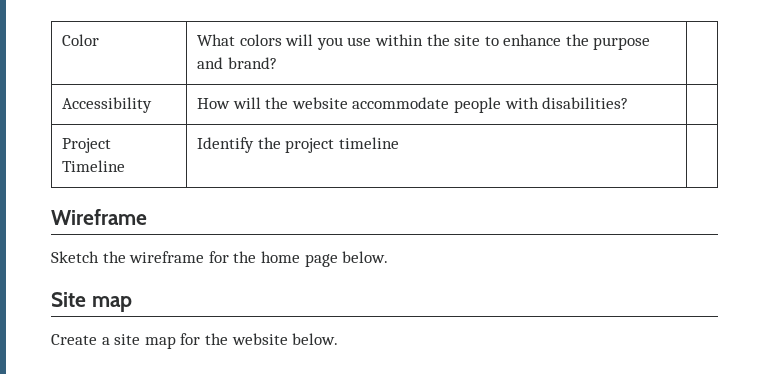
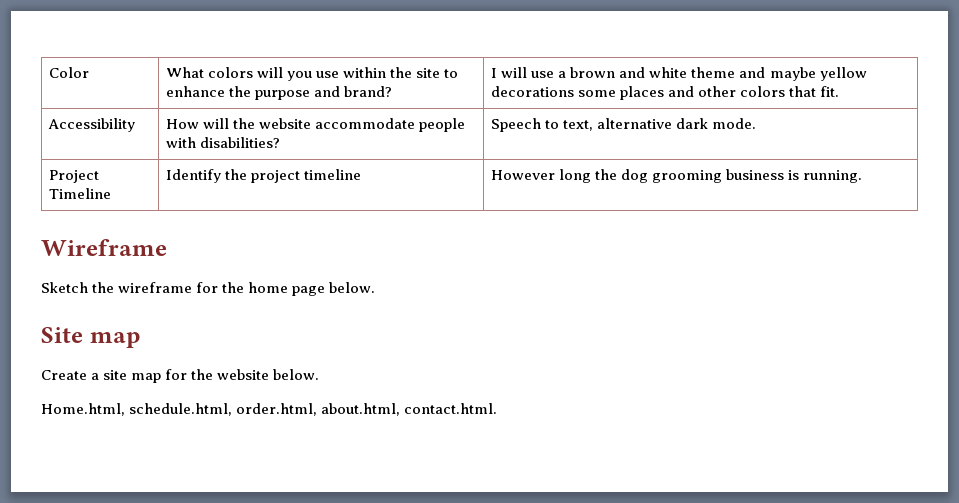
- Color | What colors will you use within the site to enhance the purpose and brand? |
+ Color | What colors will you use within the site to enhance the purpose and brand? | I will use a brown and white theme and maybe yellow decorations some places and other colors that fit.
- Accessibility | How will the website accommodate people with disabilities? |
+ Accessibility | How will the website accommodate people with disabilities? | Speech to text, alternative dark mode.
- Project Timeline | Identify the project timeline |
+ Project Timeline | Identify the project timeline | However long the dog grooming business is running.
+ Home.html, schedule.html, order.html, about.html, contact.html.

